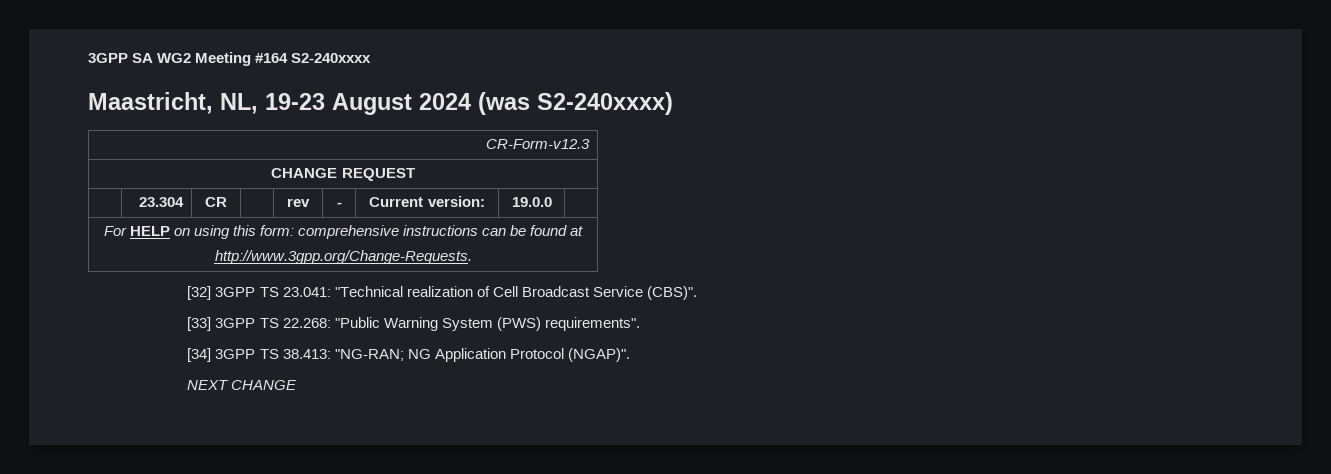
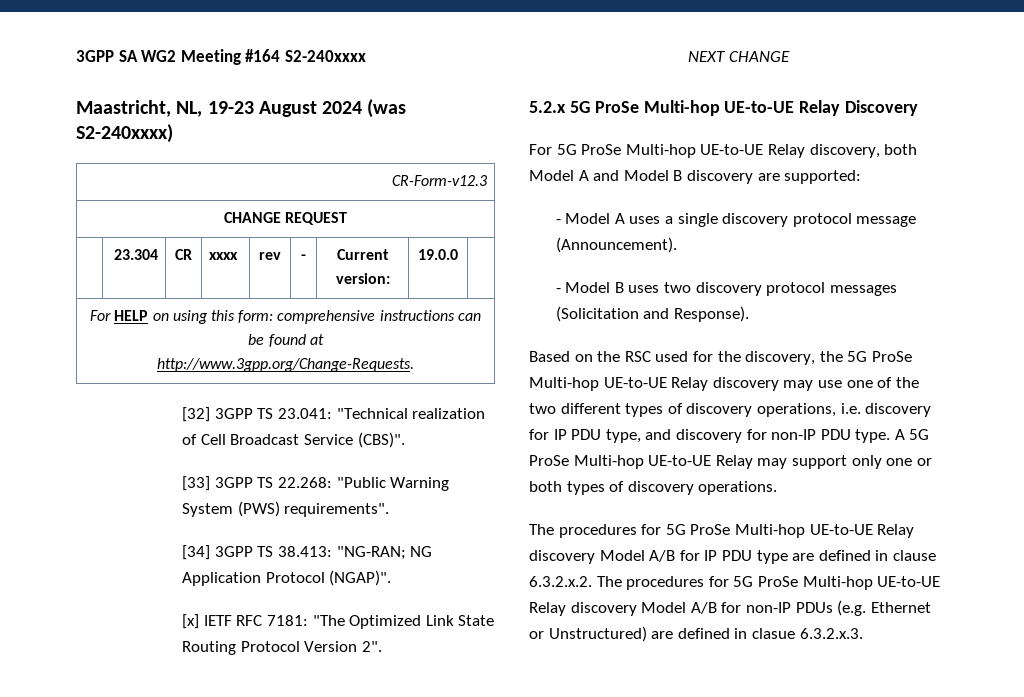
- | 23.304 | CR | | rev | - | Current version: | 19.0.0 |
+ | 23.304 | CR | xxxx | rev | - | Current version: | 19.0.0 |
+ [x] IETF RFC 7181: "The Optimized Link State Routing Protocol Version 2".
  NEXT CHANGE
+ 5.2.x 5G ProSe Multi-hop UE-to-UE Relay Discovery
+ For 5G ProSe Multi-hop UE-to-UE Relay discovery, both Model A and Model B discovery are supported:
+ - Model A uses a single discovery protocol message (Announcement).
+ - Model B uses two discovery protocol messages (Solicitation and Response).
+ Based on the RSC used for the discovery, the 5G ProSe Multi-hop UE-to-UE Relay discovery may use one of the two different types of discovery operations, i.e. discovery for IP PDU type, and discovery for non-IP PDU type. A 5G ProSe Multi-hop UE-to-UE Relay may support only one or both types of discovery operations.
+ The procedures for 5G ProSe Multi-hop UE-to-UE Relay discovery Model A/B for IP PDU type are defined in clause 6.3.2.x.2. The procedures for 5G ProSe Multi-hop UE-to-UE Relay discovery Model A/B for non-IP PDUs (e.g. Ethernet or Unstructured) are defined in clasue 6.3.2.x.3.

